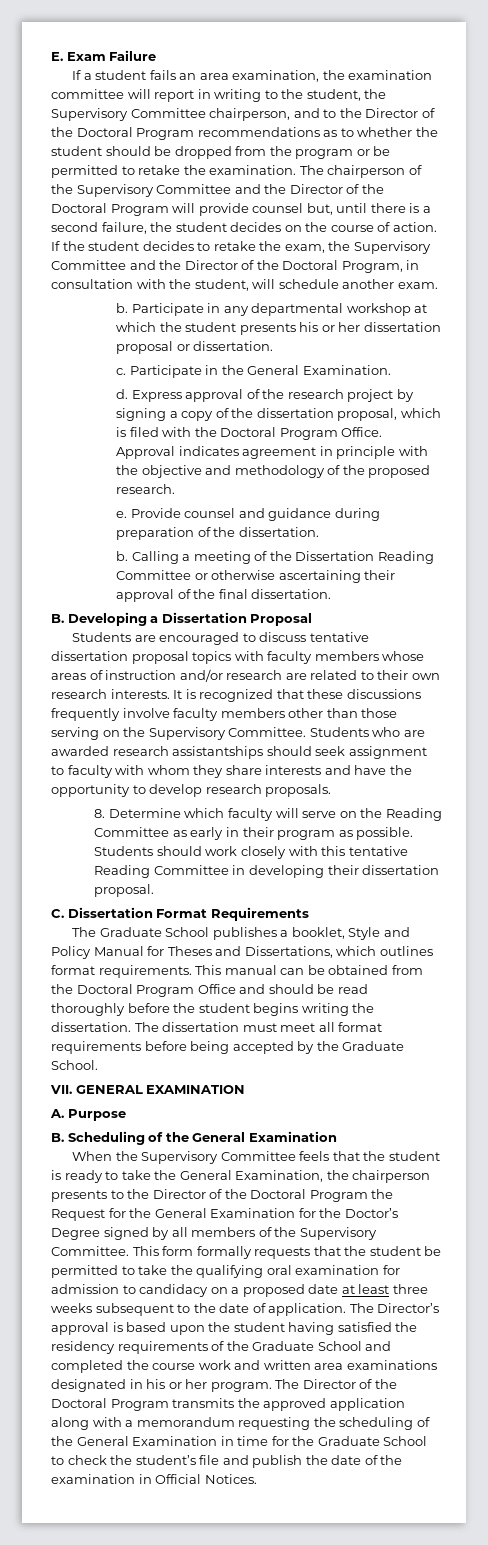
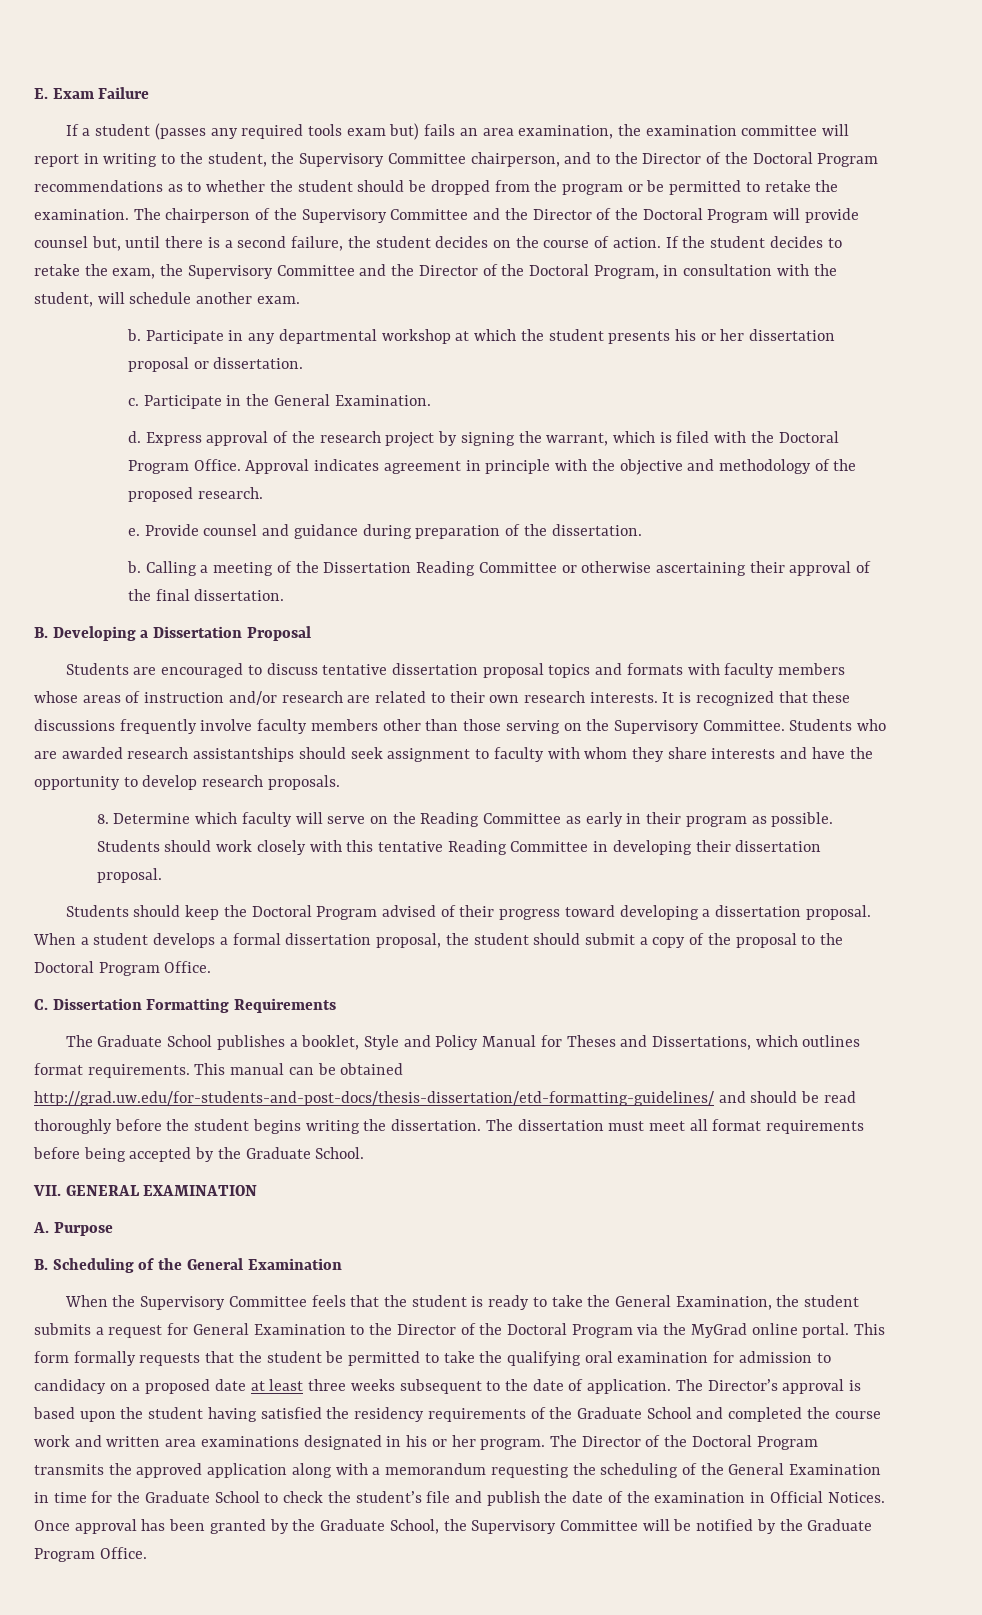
- If a student fails an area examination, the examination committee will report in writing to the student, the Supervisory Committee chairperson, and to the Director of the Doctoral Program recommendations as to whether the student should be dropped from the program or be permitted to retake the examination.
+ If a student (passes any required tools exam but) fails an area examination, the examination committee will report in writing to the student, the Supervisory Committee chairperson, and to the Director of the Doctoral Program recommendations as to whether the student should be dropped from the program or be permitted to retake the examination.
- Express approval of the research project by signing a copy of the dissertation proposal, which is filed with the Doctoral Program Office.
+ Express approval of the research project by signing the warrant, which is filed with the Doctoral Program Office.
- Students are encouraged to discuss tentative dissertation proposal topics with faculty members whose areas of instruction and/or research are related to their own research interests.
+ Students are encouraged to discuss tentative dissertation proposal topics and formats with faculty members whose areas of instruction and/or research are related to their own research interests.
+ Students should keep the Doctoral Program advised of their progress toward developing a dissertation proposal. When a student develops a formal dissertation proposal, the student should submit a copy of the proposal to the Doctoral Program Office.
- C. Dissertation Format Requirements
+ C. Dissertation Formatting Requirements
- This manual can be obtained from the Doctoral Program Office and should be read thoroughly before the student begins writing the dissertation.
+ This manual can be obtained http://grad.uw.edu/for-students-and-post-docs/thesis-dissertation/etd-formatting-guidelines/ and should be read thoroughly before the student begins writing the dissertation.
- When the Supervisory Committee feels that the student is ready to take the General Examination, the chairperson presents to the Director of the Doctoral Program the Request for the General Examination for the Doctor’s Degree signed by all members of the Supervisory Committee.
+ When the Supervisory Committee feels that the student is ready to take the General Examination, the student submits a request for General Examination to the Director of the Doctoral Program via the MyGrad online portal.
+ Once approval has been granted by the Graduate School, the Supervisory Committee will be notified by the Graduate Program Office.

